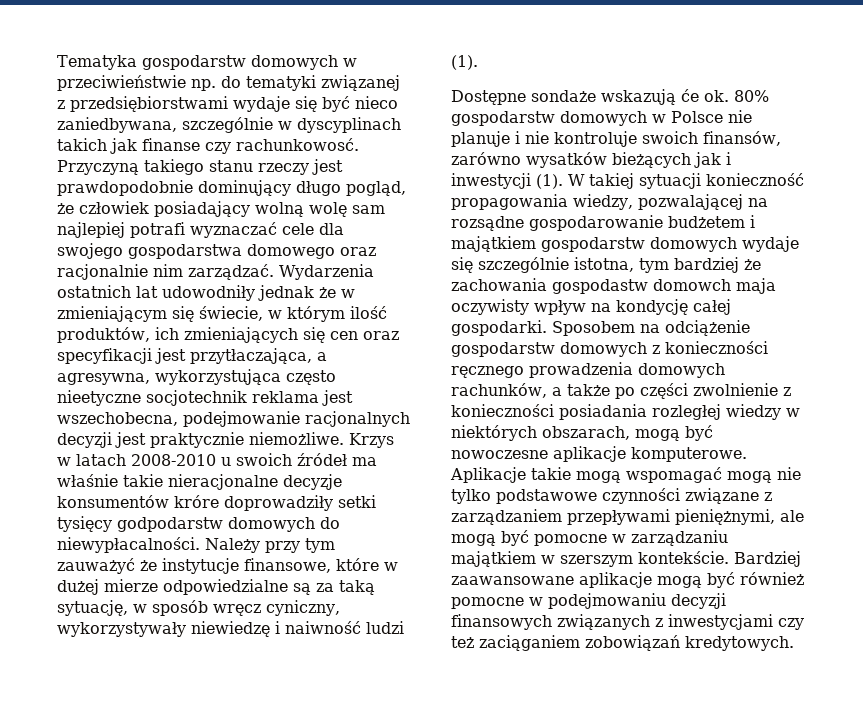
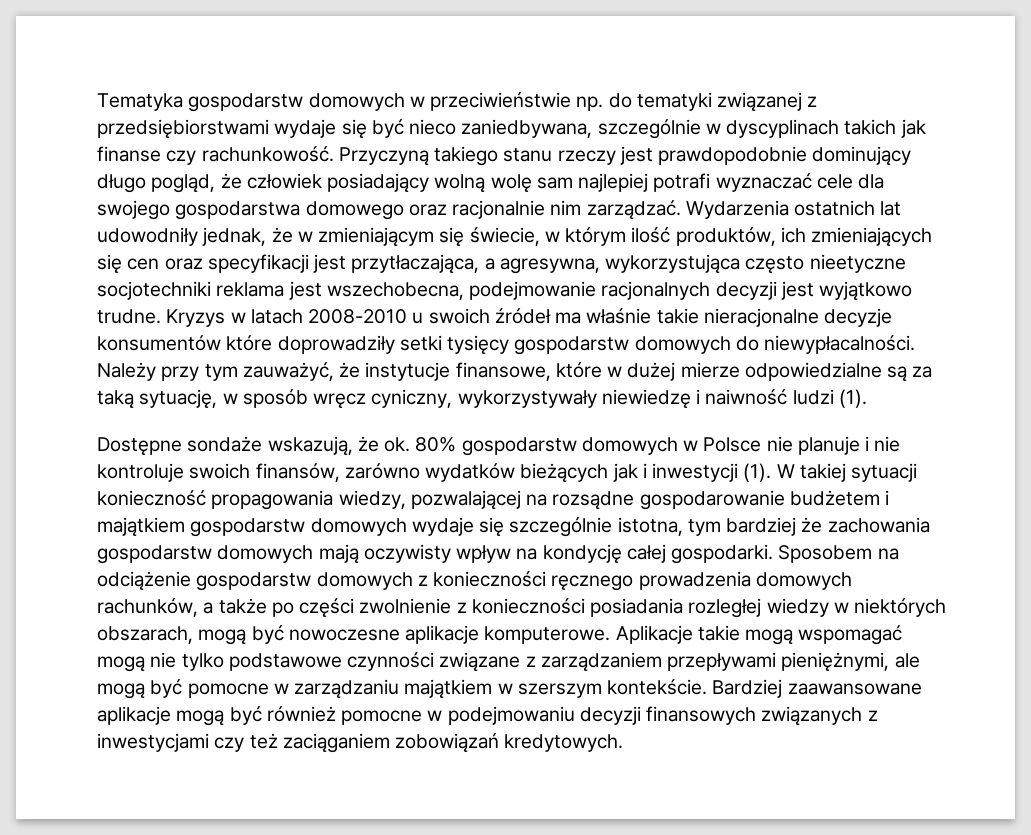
- Tematyka gospodarstw domowych w przeciwieństwie np. do tematyki związanej z przedsiębiorstwami wydaje się być nieco zaniedbywana, szczególnie w dyscyplinach takich jak finanse czy rachunkowosć.
+ Tematyka gospodarstw domowych w przeciwieństwie np. do tematyki związanej z przedsiębiorstwami wydaje się być nieco zaniedbywana, szczególnie w dyscyplinach takich jak finanse czy rachunkowość.
- Wydarzenia ostatnich lat udowodniły jednak że w zmieniającym się świecie, w którym ilość produktów, ich zmieniających się cen oraz specyfikacji jest przytłaczająca, a agresywna, wykorzystująca często nieetyczne socjotechnik reklama jest wszechobecna, podejmowanie racjonalnych decyzji jest praktycznie niemożliwe. Krzys w latach 2008-2010 u swoich źródeł ma właśnie takie nieracjonalne decyzje konsumentów króre doprowadziły setki tysięcy godpodarstw domowych do niewypłacalności.
+ Wydarzenia ostatnich lat udowodniły jednak, że w zmieniającym się świecie, w którym ilość produktów, ich zmieniających się cen oraz specyfikacji jest przytłaczająca, a agresywna, wykorzystująca często nieetyczne socjotechniki reklama jest wszechobecna, podejmowanie racjonalnych decyzji jest wyjątkowo trudne. Kryzys w latach 2008-2010 u swoich źródeł ma właśnie takie nieracjonalne decyzje konsumentów które doprowadziły setki tysięcy gospodarstw domowych do niewypłacalności.
- Należy przy tym zauważyć że instytucje finansowe, które w dużej mierze odpowiedzialne są za taką sytuację, w sposób wręcz cyniczny, wykorzystywały niewiedzę i naiwność ludzi (1).
+ Należy przy tym zauważyć, że instytucje finansowe, które w dużej mierze odpowiedzialne są za taką sytuację, w sposób wręcz cyniczny, wykorzystywały niewiedzę i naiwność ludzi (1).
- Dostępne sondaże wskazują će ok.
+ Dostępne sondaże wskazują, że ok.
- 80% gospodarstw domowych w Polsce nie planuje i nie kontroluje swoich finansów, zarówno wysatków bieżących jak i inwestycji (1).
+ 80% gospodarstw domowych w Polsce nie planuje i nie kontroluje swoich finansów, zarówno wydatków bieżących jak i inwestycji (1).
- W takiej sytuacji konieczność propagowania wiedzy, pozwalającej na rozsądne gospodarowanie budżetem i majątkiem gospodarstw domowych wydaje się szczególnie istotna, tym bardziej że zachowania gospodastw domowch maja oczywisty wpływ na kondycję całej gospodarki.
+ W takiej sytuacji konieczność propagowania wiedzy, pozwalającej na rozsądne gospodarowanie budżetem i majątkiem gospodarstw domowych wydaje się szczególnie istotna, tym bardziej że zachowania gospodarstw domowych mają oczywisty wpływ na kondycję całej gospodarki.

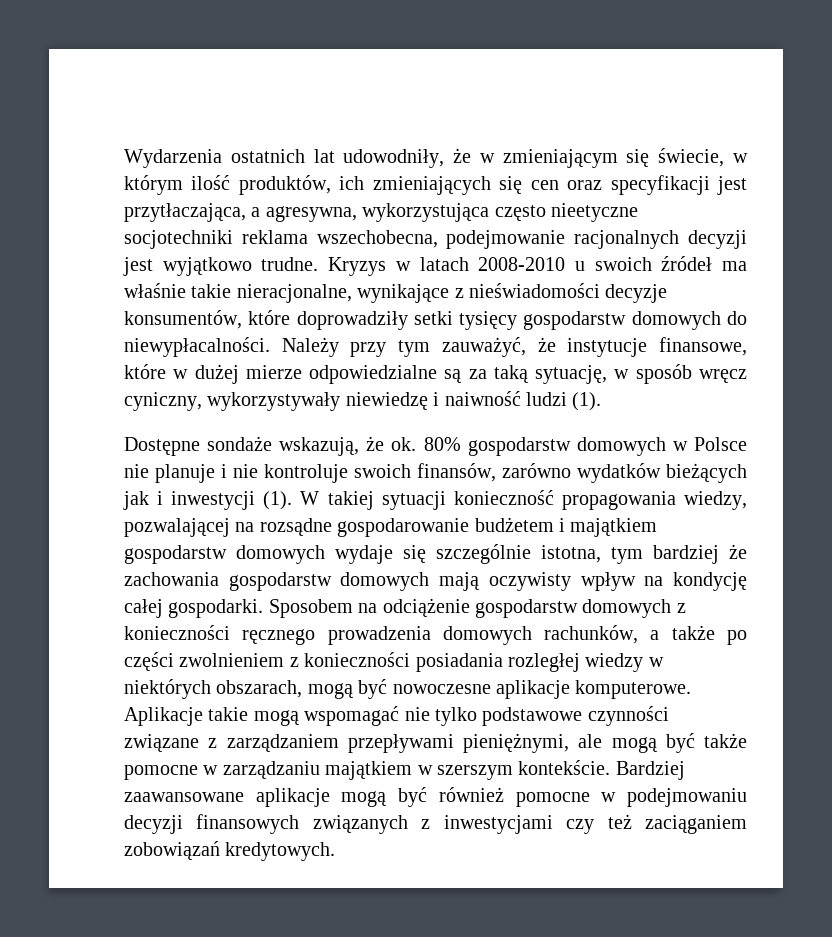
- Tematyka gospodarstw domowych w przeciwieństwie np. do tematyki związanej z przedsiębiorstwami wydaje się być nieco zaniedbywana, szczególnie w dyscyplinach takich jak finanse czy rachunkowość. Przyczyną takiego stanu rzeczy jest prawdopodobnie dominujący długo pogląd, że człowiek posiadający wolną wolę sam najlepiej potrafi wyznaczać cele dla swojego gospodarstwa domowego oraz racjonalnie nim zarządzać. Wydarzenia ostatnich lat udowodniły jednak, że w zmieniającym się świecie, w którym ilość produktów, ich zmieniających się cen oraz specyfikacji jest przytłaczająca, a agresywna, wykorzystująca często nieetyczne socjotechniki reklama jest wszechobecna, podejmowanie racjonalnych decyzji jest wyjątkowo trudne.
+ Wydarzenia ostatnich lat udowodniły, że w zmieniającym się świecie, w którym ilość produktów, ich zmieniających się cen oraz specyfikacji jest przytłaczająca, a agresywna, wykorzystująca często nieetyczne socjotechniki reklama wszechobecna, podejmowanie racjonalnych decyzji jest wyjątkowo trudne.
- Kryzys w latach 2008-2010 u swoich źródeł ma właśnie takie nieracjonalne decyzje konsumentów które doprowadziły setki tysięcy gospodarstw domowych do niewypłacalności.
+ Kryzys w latach 2008-2010 u swoich źródeł ma właśnie takie nieracjonalne, wynikające z nieświadomości decyzje konsumentów, które doprowadziły setki tysięcy gospodarstw domowych do niewypłacalności.
- Sposobem na odciążenie gospodarstw domowych z konieczności ręcznego prowadzenia domowych rachunków, a także po części zwolnienie z konieczności posiadania rozległej wiedzy w niektórych obszarach, mogą być nowoczesne aplikacje komputerowe.
+ Sposobem na odciążenie gospodarstw domowych z konieczności ręcznego prowadzenia domowych rachunków, a także po części zwolnieniem z konieczności posiadania rozległej wiedzy w niektórych obszarach, mogą być nowoczesne aplikacje komputerowe.
- Aplikacje takie mogą wspomagać mogą nie tylko podstawowe czynności związane z zarządzaniem przepływami pieniężnymi, ale mogą być pomocne w zarządzaniu majątkiem w szerszym kontekście.
+ Aplikacje takie mogą wspomagać nie tylko podstawowe czynności związane z zarządzaniem przepływami pieniężnymi, ale mogą być także pomocne w zarządzaniu majątkiem w szerszym kontekście.

